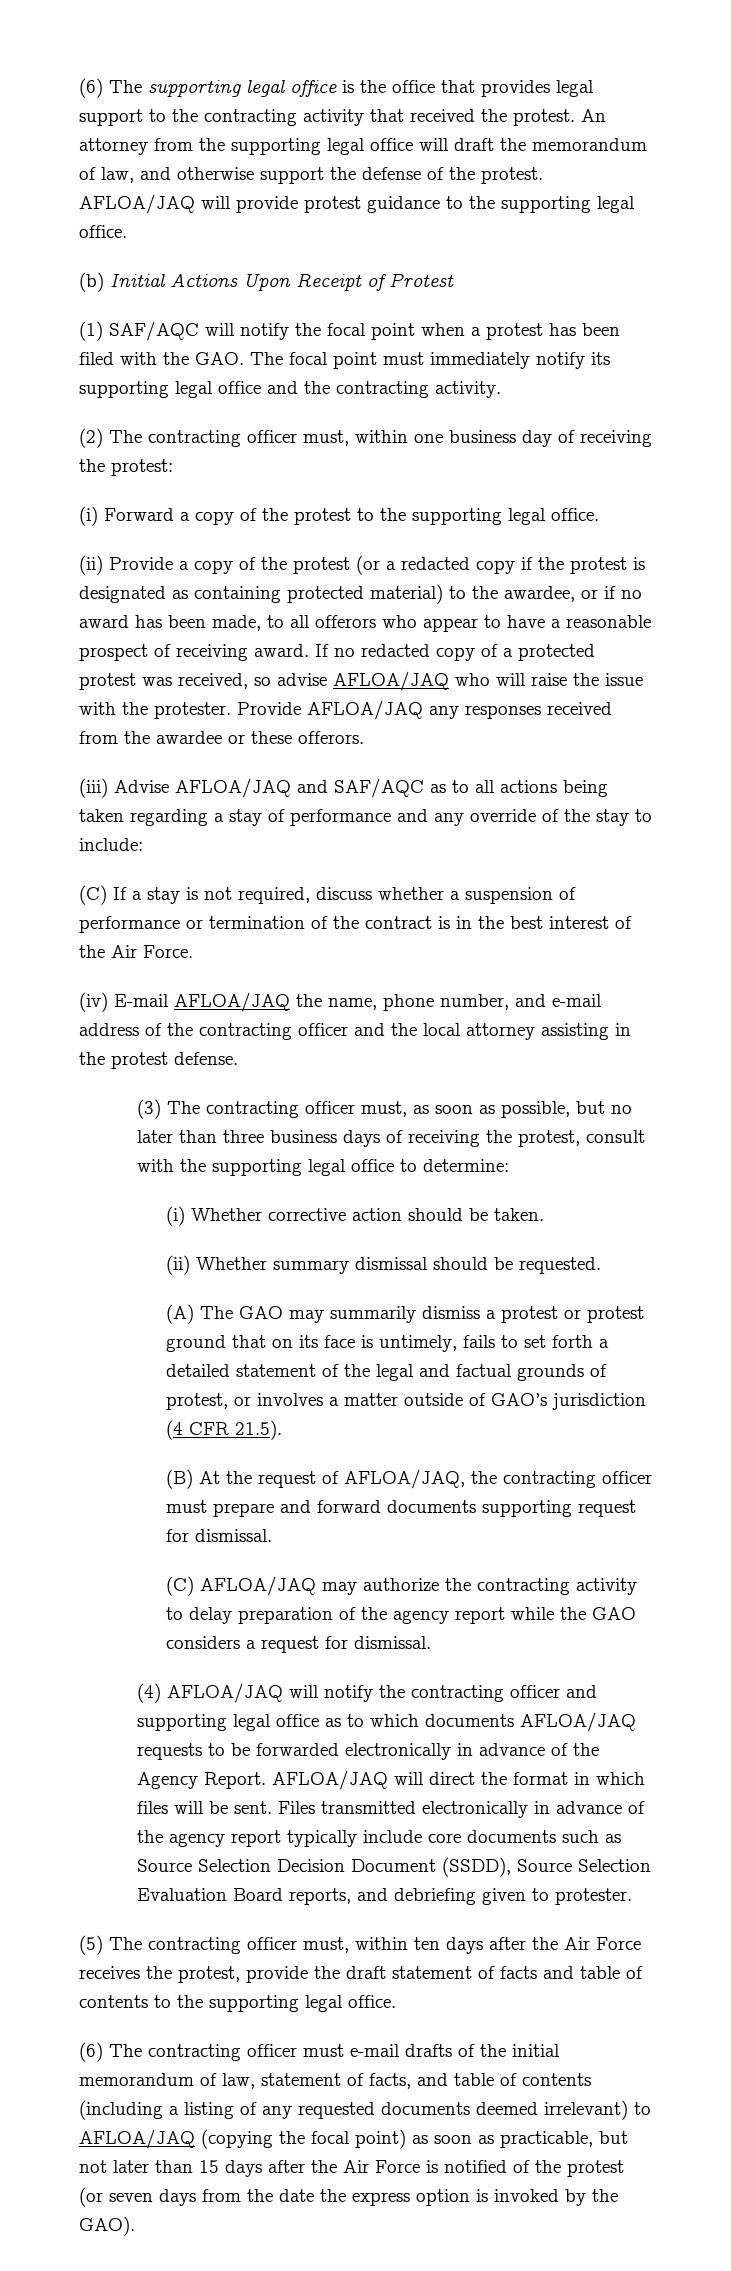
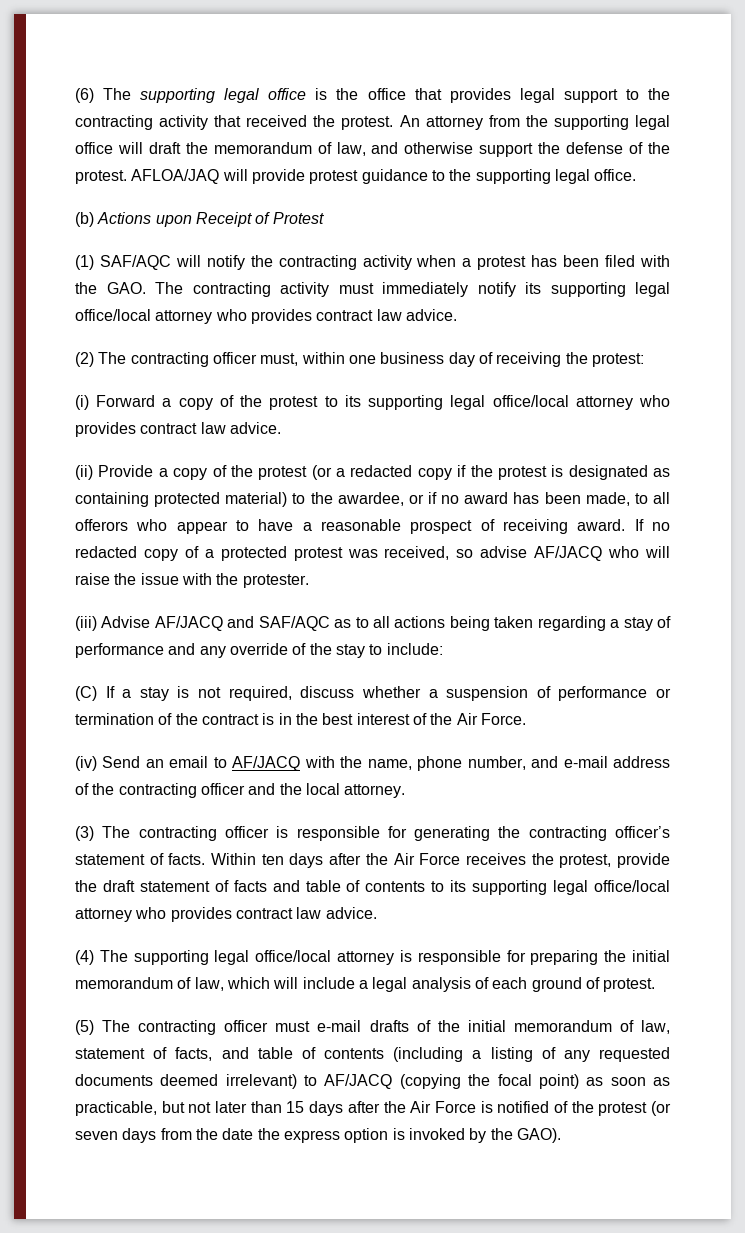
- (b) Initial Actions Upon Receipt of Protest
+ (b) Actions upon Receipt of Protest
- (1) SAF/AQC will notify the focal point when a protest has been filed with the GAO. The focal point must immediately notify its supporting legal office and the contracting activity.
+ (1) SAF/AQC will notify the contracting activity when a protest has been filed with the GAO. The contracting activity must immediately notify its supporting legal office/local attorney who provides contract law advice.
- (i) Forward a copy of the protest to the supporting legal office.
+ (i) Forward a copy of the protest to its supporting legal office/local attorney who provides contract law advice.
- If no redacted copy of a protected protest was received, so advise AFLOA/JAQ who will raise the issue with the protester. Provide AFLOA/JAQ any responses received from the awardee or these offerors.
+ If no redacted copy of a protected protest was received, so advise AF/JACQ who will raise the issue with the protester.
- (iii) Advise AFLOA/JAQ and SAF/AQC as to all actions being taken regarding a stay of performance and any override of the stay to include:
+ (iii) Advise AF/JACQ and SAF/AQC as to all actions being taken regarding a stay of performance and any override of the stay to include:
- (iv) E-mail AFLOA/JAQ the name, phone number, and e-mail address of the contracting officer and the local attorney assisting in the protest defense.
- (3) The contracting officer must, as soon as possible, but no later than three business days of receiving the protest, consult with the supporting legal office to determine:
- (i) Whether corrective action should be taken.
- (ii) Whether summary dismissal should be requested.
- (A) The GAO may summarily dismiss a protest or protest ground that on its face is untimely, fails to set forth a detailed statement of the legal and factual grounds of protest, or involves a matter outside of GAO’s jurisdiction (4 CFR 21.5).
- (B) At the request of AFLOA/JAQ, the contracting officer must prepare and forward documents supporting request for dismissal.
- (C) AFLOA/JAQ may authorize the contracting activity to delay preparation of the agency report while the GAO considers a request for dismissal.
- (4) AFLOA/JAQ will notify the contracting officer and supporting legal office as to which documents AFLOA/JAQ requests to be forwarded electronically in advance of the Agency Report. AFLOA/JAQ will direct the format in which files will be sent. Files transmitted electronically in advance of the agency report typically include core documents such as Source Selection Decision Document (SSDD), Source Selection Evaluation Board reports, and debriefing given to protester.
- (5) The contracting officer must, within ten days after the Air Force receives the protest, provide the draft statement of facts and table of contents to the supporting legal office.
- (6) The contracting officer must e-mail drafts of the initial memorandum of law, statement of facts, and table of contents (including a listing of any requested documents deemed irrelevant) to AFLOA/JAQ (copying the focal point) as soon as practicable, but not later than 15 days after the Air Force is notified of the protest (or seven days from the date the express option is invoked by the GAO).
+ (iv) Send an email to AF/JACQ with the name, phone number, and e-mail address of the contracting officer and the local attorney.
+ (3) The contracting officer is responsible for generating the contracting officer’s statement of facts. Within ten days after the Air Force receives the protest, provide the draft statement of facts and table of contents to its supporting legal office/local attorney who provides contract law advice.
+ (4) The supporting legal office/local attorney is responsible for preparing the initial memorandum of law, which will include a legal analysis of each ground of protest.
+ (5) The contracting officer must e-mail drafts of the initial memorandum of law, statement of facts, and table of contents (including a listing of any requested documents deemed irrelevant) to AF/JACQ (copying the focal point) as soon as practicable, but not later than 15 days after the Air Force is notified of the protest (or seven days from the date the express option is invoked by the GAO).

